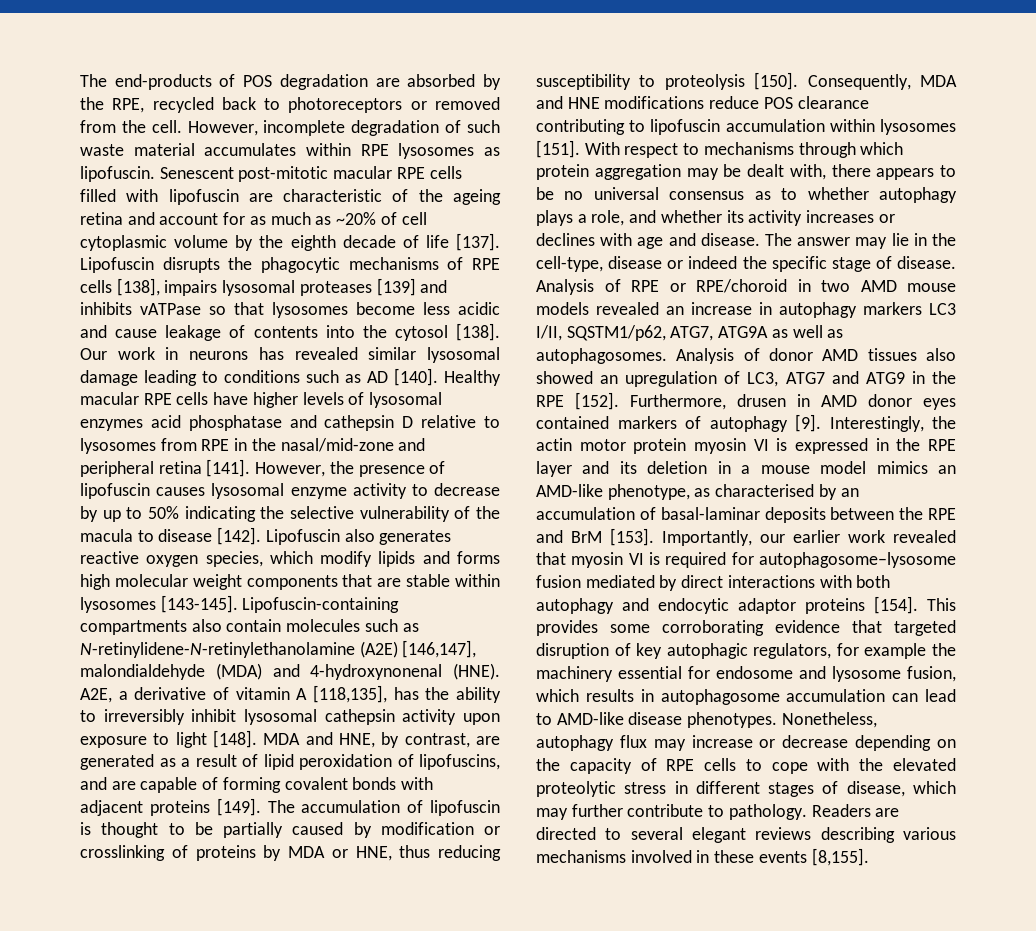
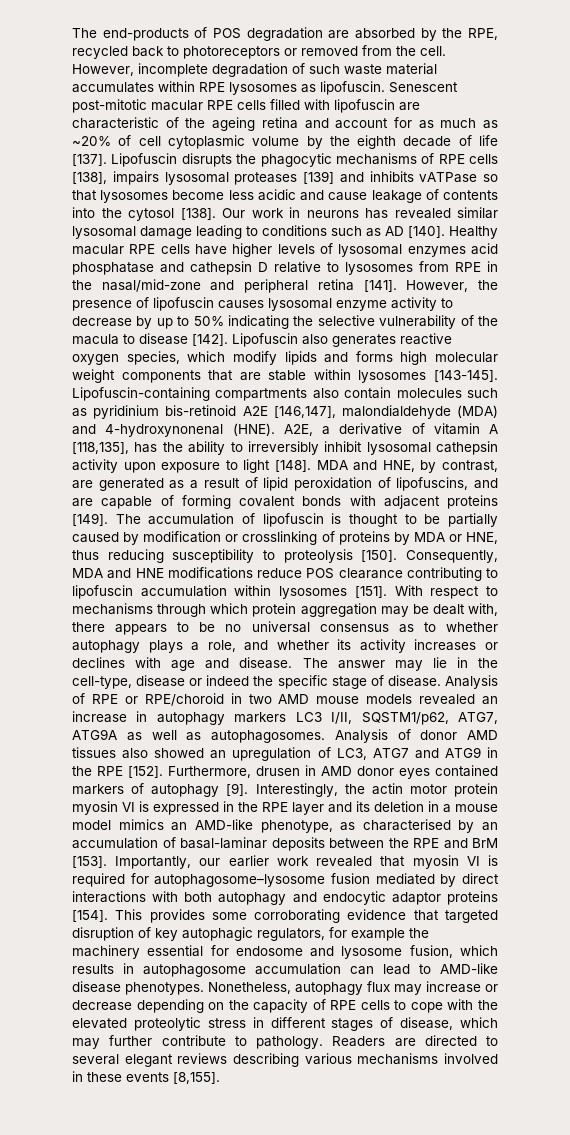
- Lipofuscin-containing compartments also contain molecules such as N-retinylidene-N-retinylethanolamine (A2E) [146,147], malondialdehyde (MDA) and 4-hydroxynonenal (HNE).
+ Lipofuscin-containing compartments also contain molecules such as pyridinium bis-retinoid A2E [146,147], malondialdehyde (MDA) and 4-hydroxynonenal (HNE).

